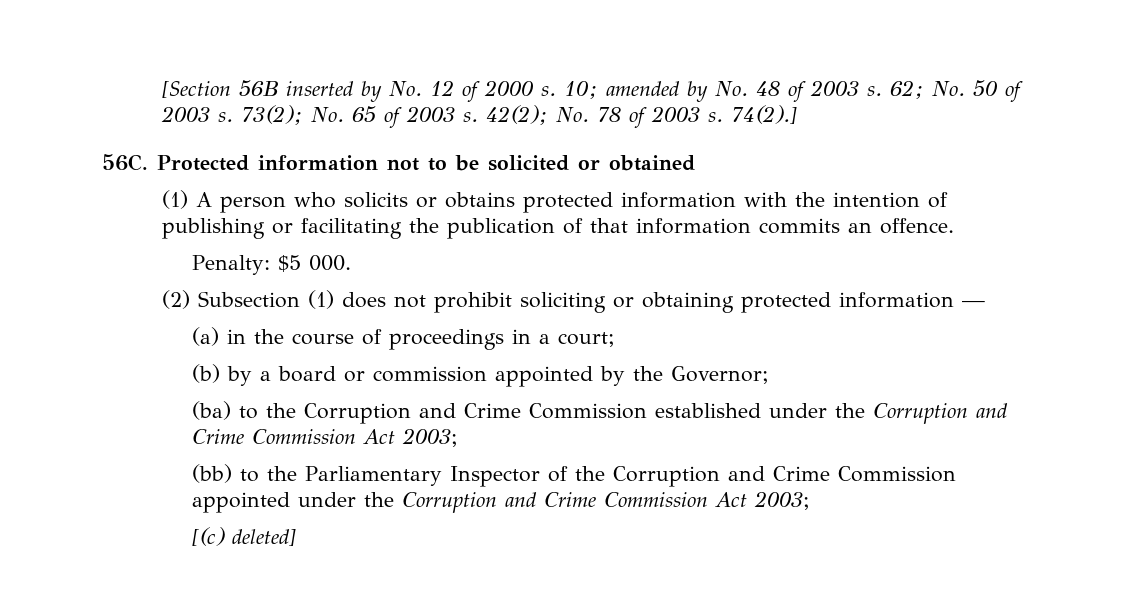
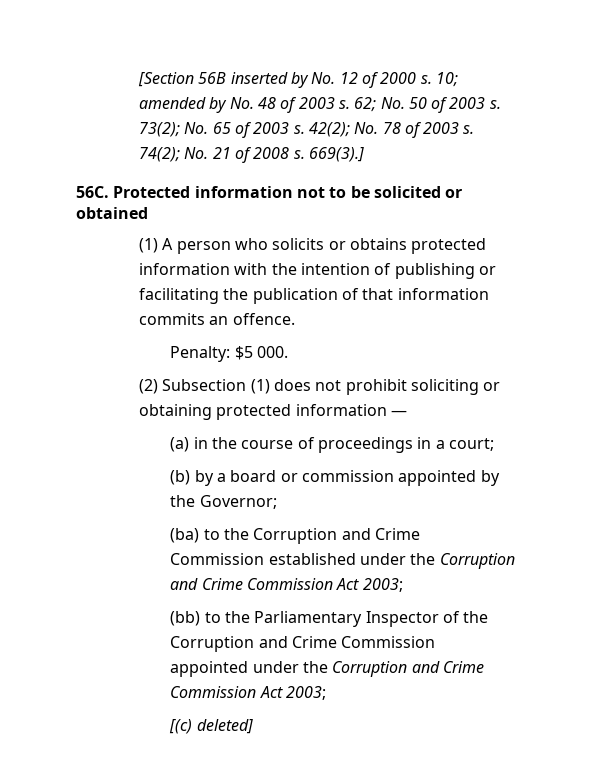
- 74(2).]
+ 74(2); No. 21 of 2008 s. 669(3).]

